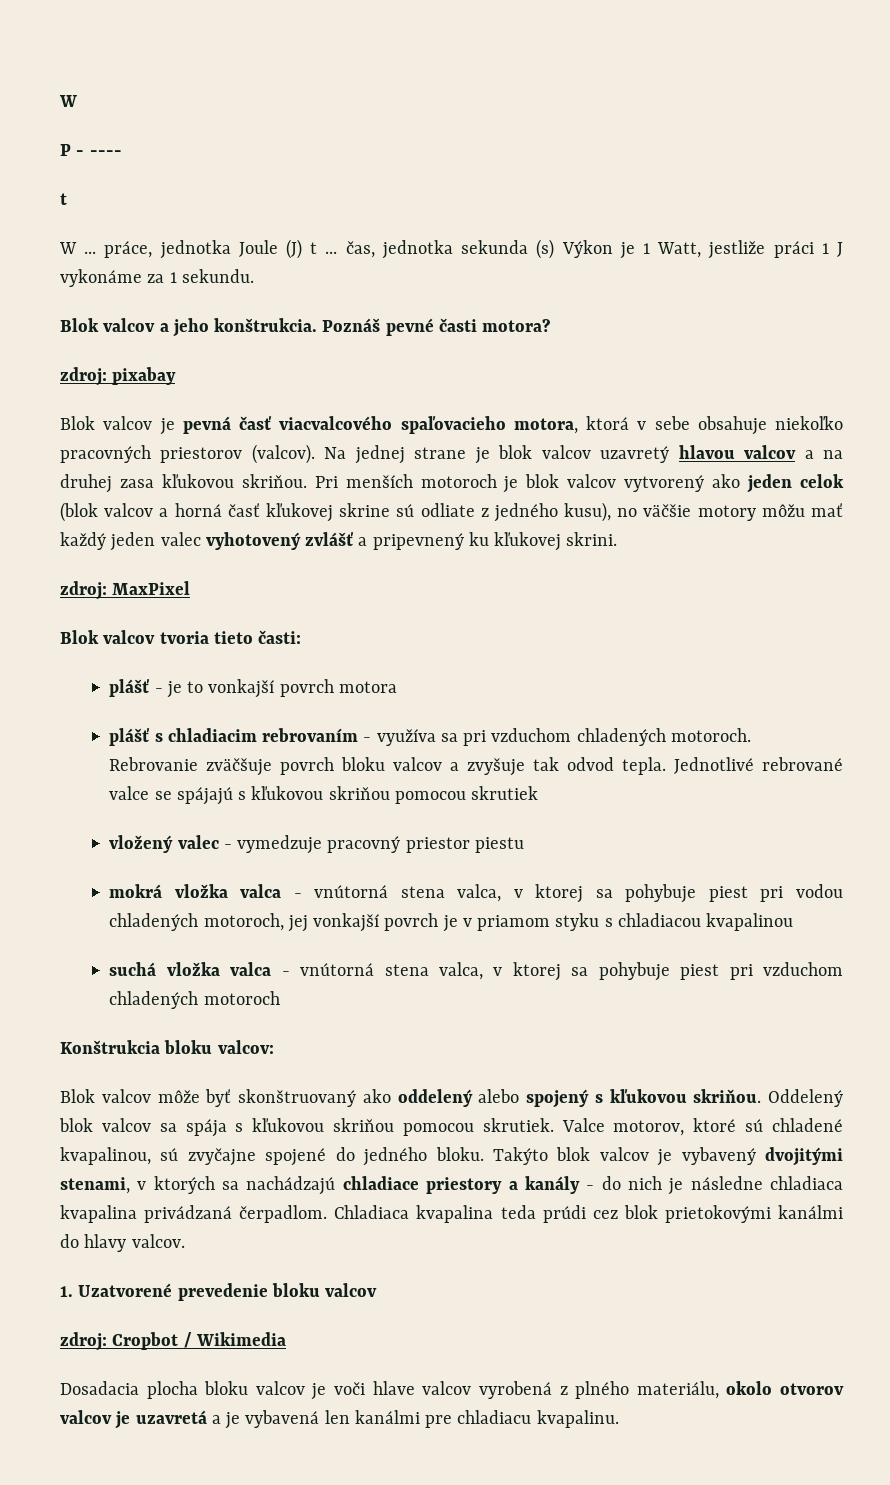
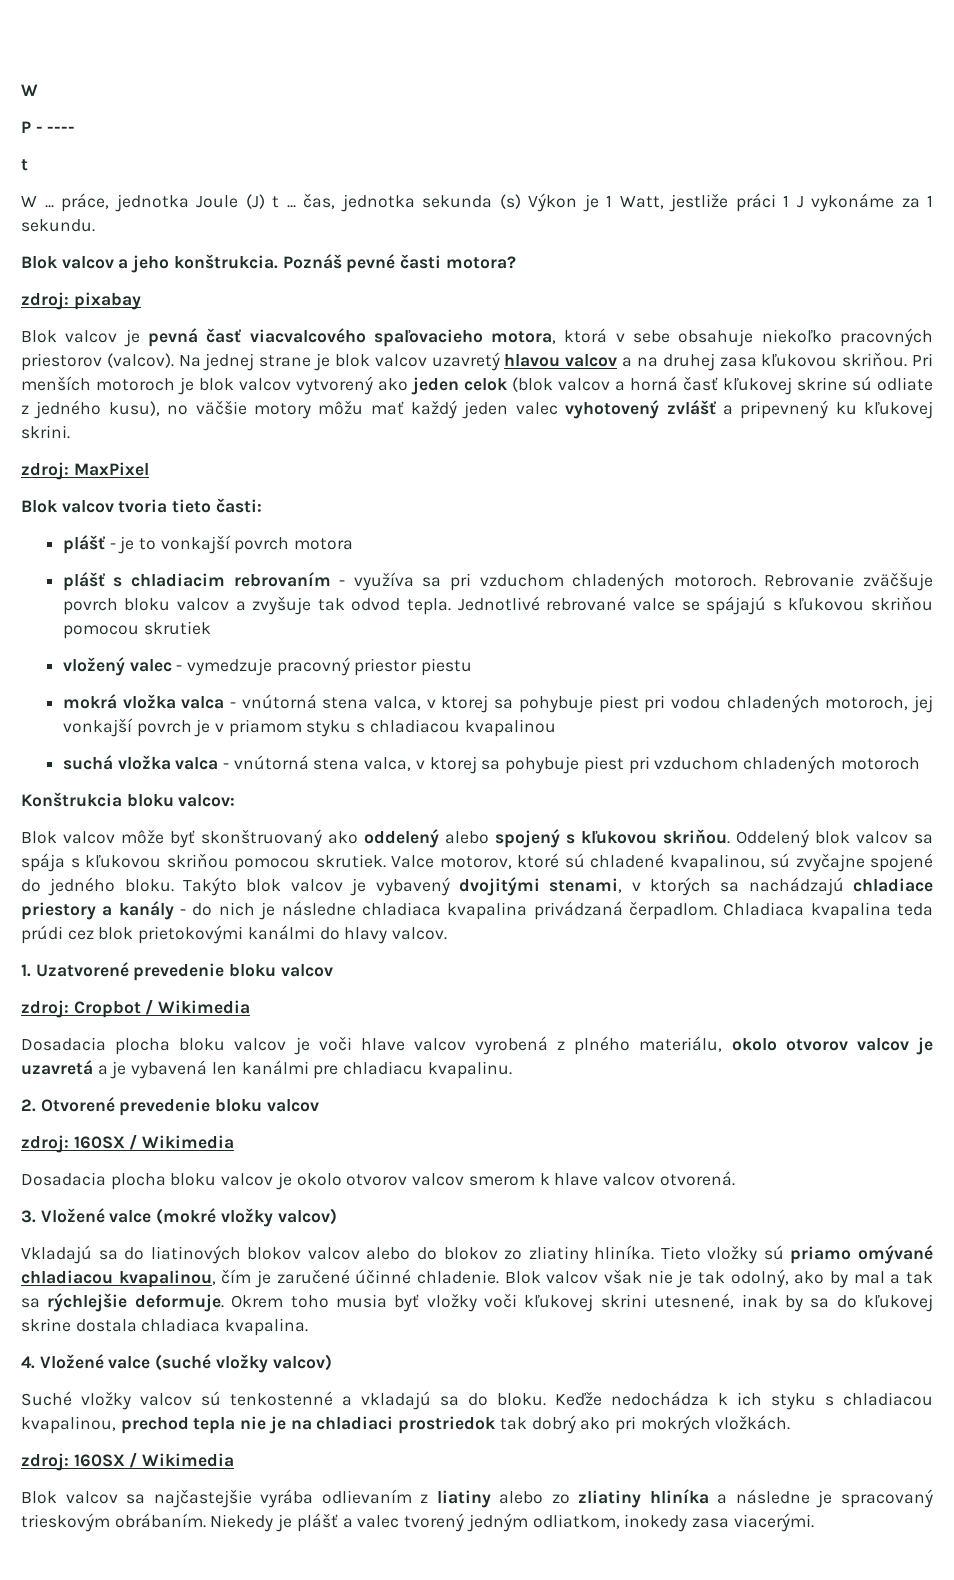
+ 2. Otvorené prevedenie bloku valcov
+ zdroj: 160SX / Wikimedia
+ Dosadacia plocha bloku valcov je okolo otvorov valcov smerom k hlave valcov otvorená.
+ 3. Vložené valce (mokré vložky valcov)
+ Vkladajú sa do liatinových blokov valcov alebo do blokov zo zliatiny hliníka. Tieto vložky sú priamo omývané chladiacou kvapalinou, čím je zaručené účinné chladenie. Blok valcov však nie je tak odolný, ako by mal a tak sa rýchlejšie deformuje. Okrem toho musia byť vložky voči kľukovej skrini utesnené, inak by sa do kľukovej skrine dostala chladiaca kvapalina.
+ 4. Vložené valce (suché vložky valcov)
+ Suché vložky valcov sú tenkostenné a vkladajú sa do bloku. Keďže nedochádza k ich styku s chladiacou kvapalinou, prechod tepla nie je na chladiaci prostriedok tak dobrý ako pri mokrých vložkách.
+ zdroj: 160SX / Wikimedia
+ Blok valcov sa najčastejšie vyrába odlievaním z liatiny alebo zo zliatiny hliníka a následne je spracovaný trieskovým obrábaním. Niekedy je plášť a valec tvorený jedným odliatkom, inokedy zasa viacerými.

